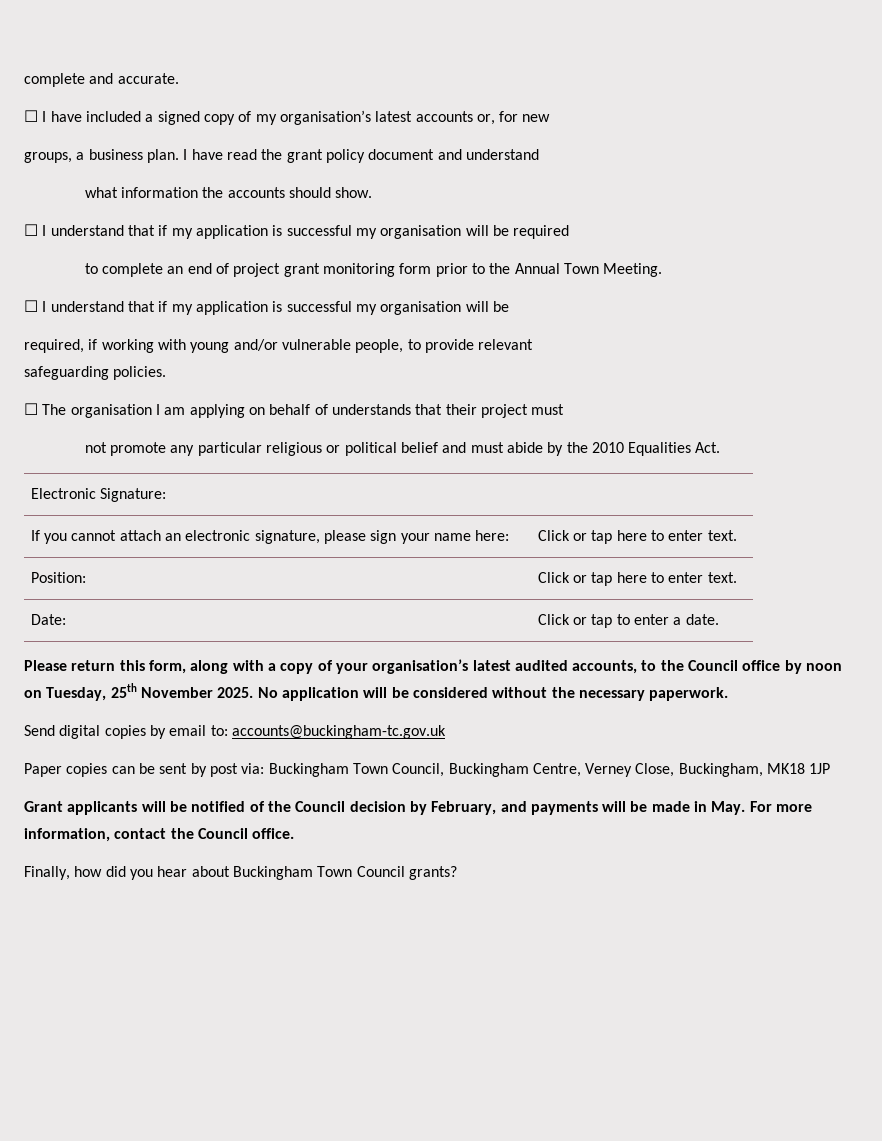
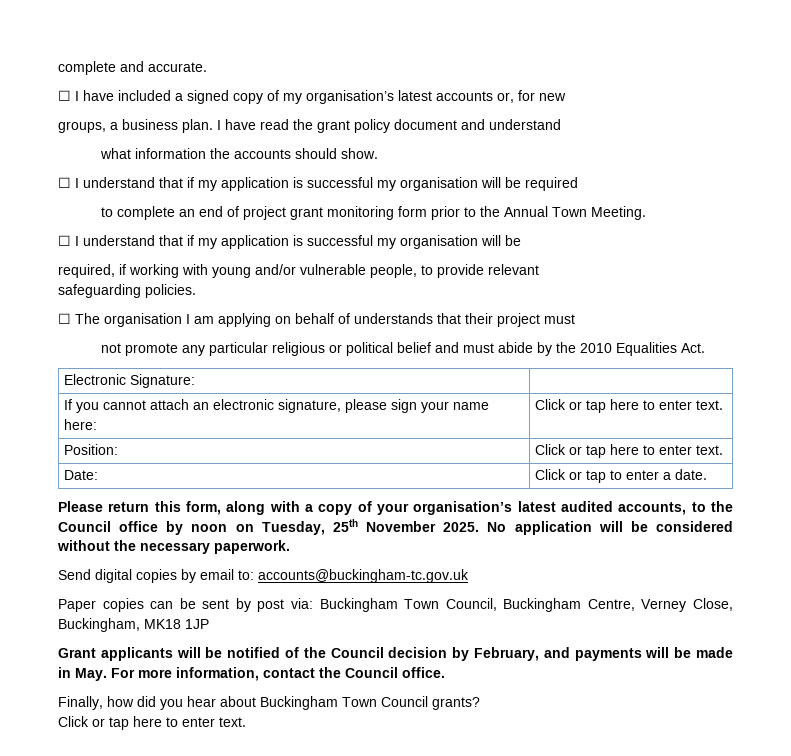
  Finally, how did you hear about Buckingham Town Council grants?
+ Click or tap here to enter text.

